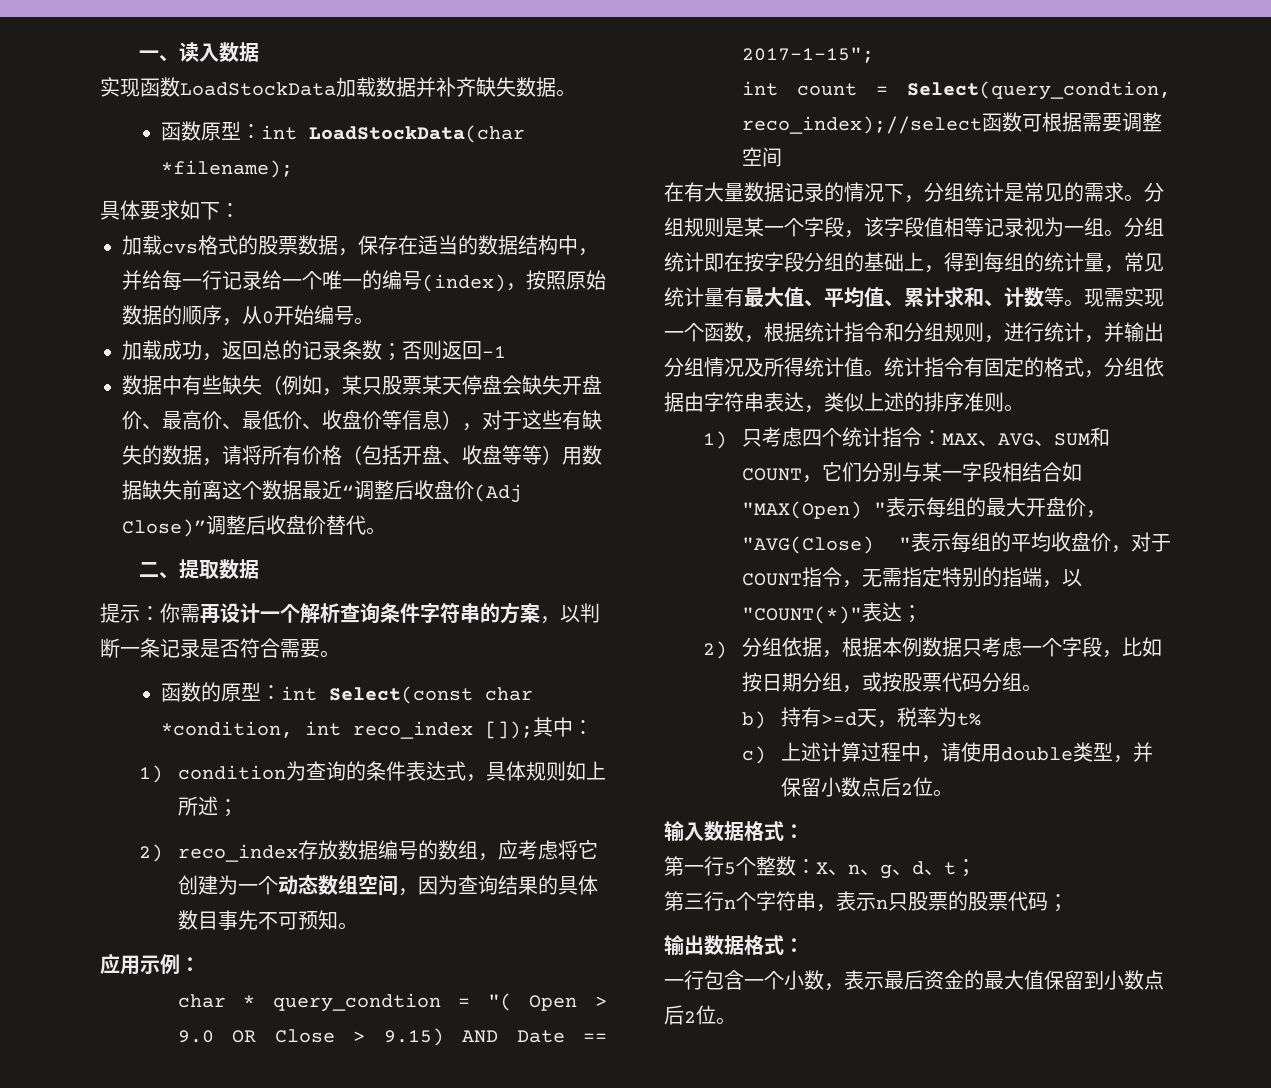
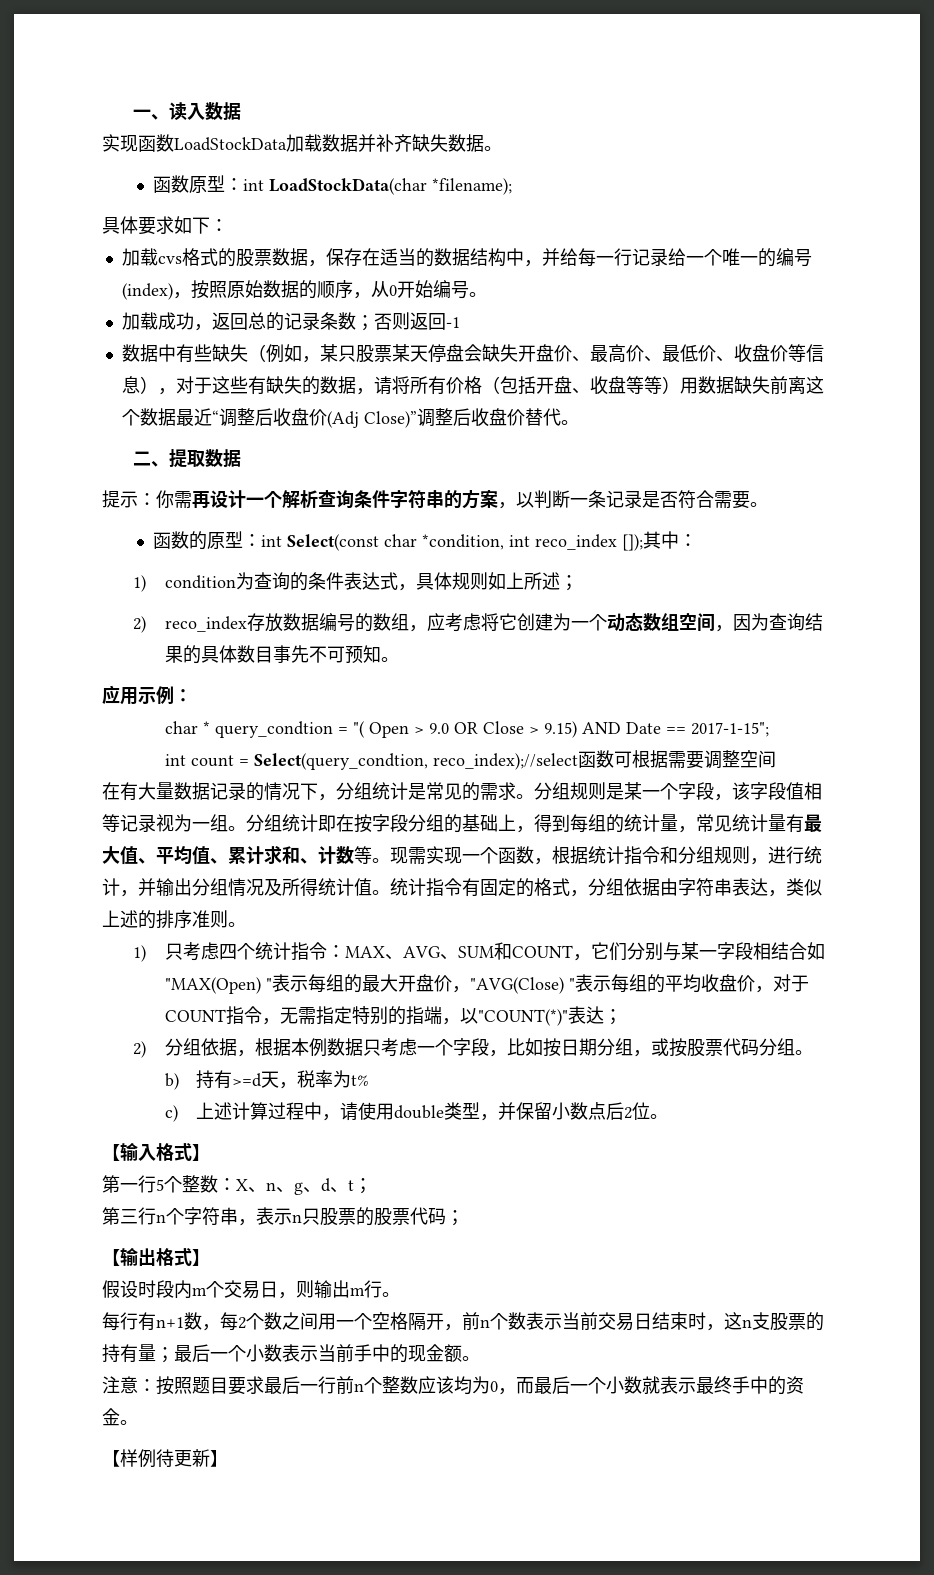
- 输入数据格式：
+ 【输入格式】
- 输出数据格式：
- 一行包含一个小数，表示最后资金的最大值保留到小数点后2位。
+ 【输出格式】
+ 假设时段内m个交易日，则输出m行。
+ 每行有n+1数，每2个数之间用一个空格隔开，前n个数表示当前交易日结束时，这n支股票的持有量；最后一个小数表示当前手中的现金额。
+ 注意：按照题目要求最后一行前n个整数应该均为0，而最后一个小数就表示最终手中的资金。
+ 【样例待更新】

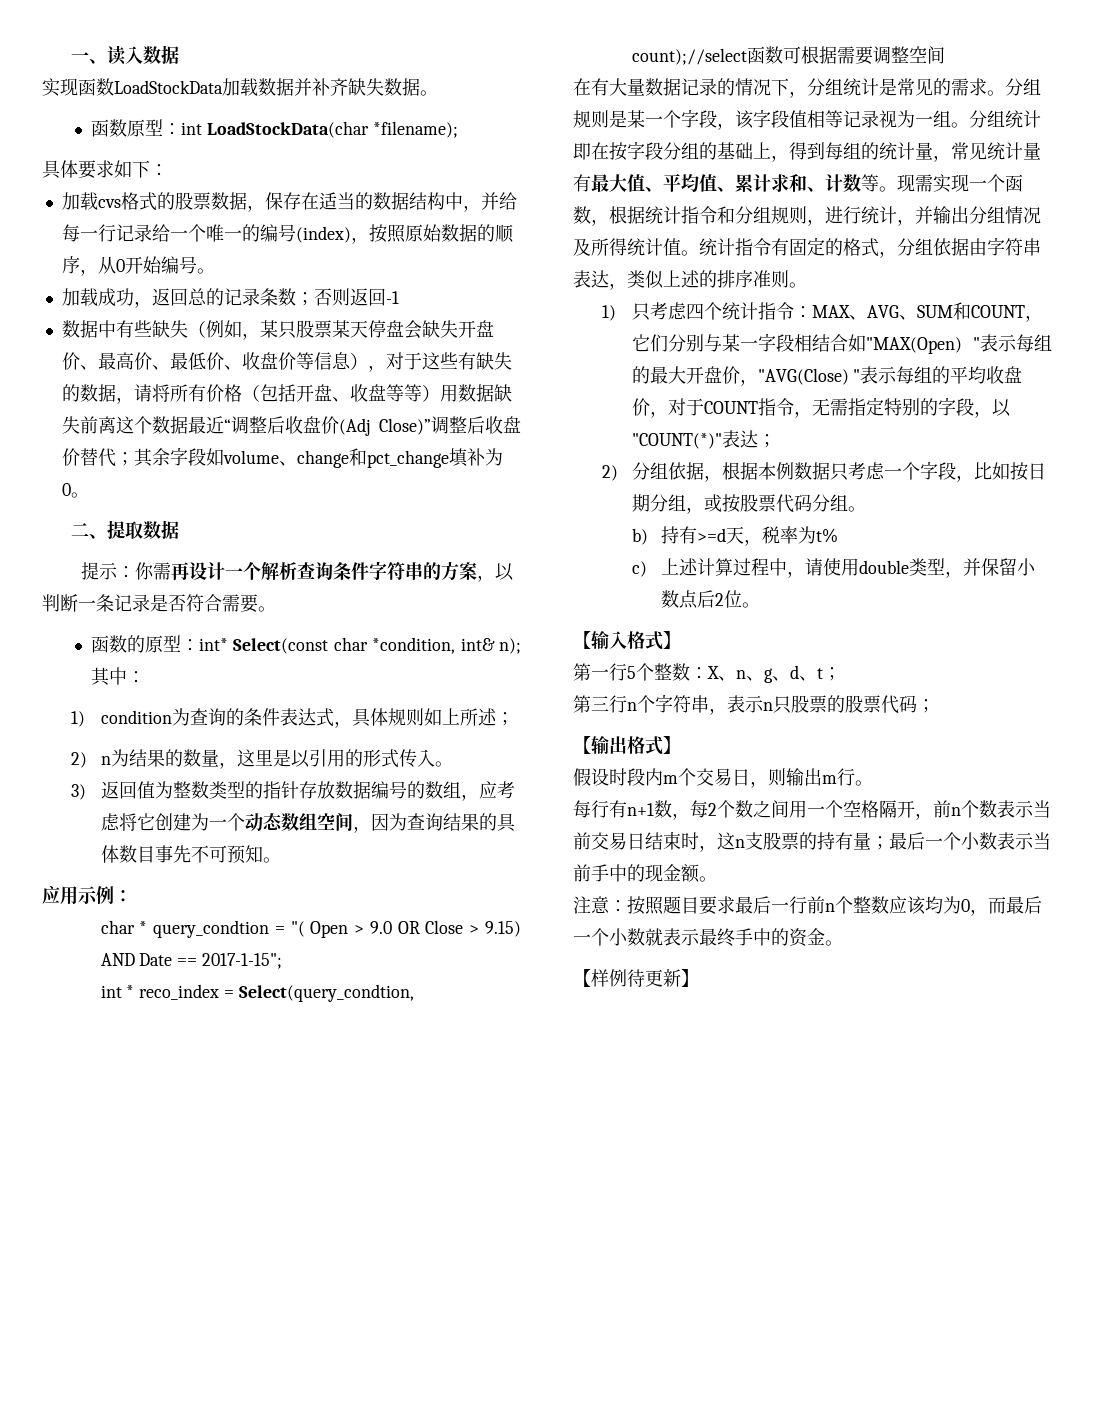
- 数据中有些缺失（例如，某只股票某天停盘会缺失开盘价、最高价、最低价、收盘价等信息），对于这些有缺失的数据，请将所有价格（包括开盘、收盘等等）用数据缺失前离这个数据最近“调整后收盘价(Adj Close)”调整后收盘价替代。
+ 数据中有些缺失（例如，某只股票某天停盘会缺失开盘价、最高价、最低价、收盘价等信息），对于这些有缺失的数据，请将所有价格（包括开盘、收盘等等）用数据缺失前离这个数据最近“调整后收盘价(Adj Close)”调整后收盘价替代；其余字段如volume、change和pct_change填补为0。
- 函数的原型：int Select(const char *condition, int reco_index []);其中：
+ 函数的原型：int* Select(const char *condition, int& n);其中：
- 2) reco_index存放数据编号的数组，应考虑将它创建为一个动态数组空间，因为查询结果的具体数目事先不可预知。
+ 2) n为结果的数量，这里是以引用的形式传入。
+ 3)返回值为整数类型的指针存放数据编号的数组，应考虑将它创建为一个动态数组空间，因为查询结果的具体数目事先不可预知。
- int count = Select(query_condtion, reco_index);//select函数可根据需要调整空间
+ int * reco_index = Select(query_condtion, count);//select函数可根据需要调整空间
- 1)只考虑四个统计指令：MAX、AVG、SUM和COUNT，它们分别与某一字段相结合如"MAX(Open) "表示每组的最大开盘价，"AVG(Close) "表示每组的平均收盘价，对于COUNT指令，无需指定特别的指端，以"COUNT(*)"表达；
+ 1)只考虑四个统计指令：MAX、AVG、SUM和COUNT，它们分别与某一字段相结合如"MAX(Open) "表示每组的最大开盘价，"AVG(Close) "表示每组的平均收盘价，对于COUNT指令，无需指定特别的字段，以"COUNT(*)"表达；

